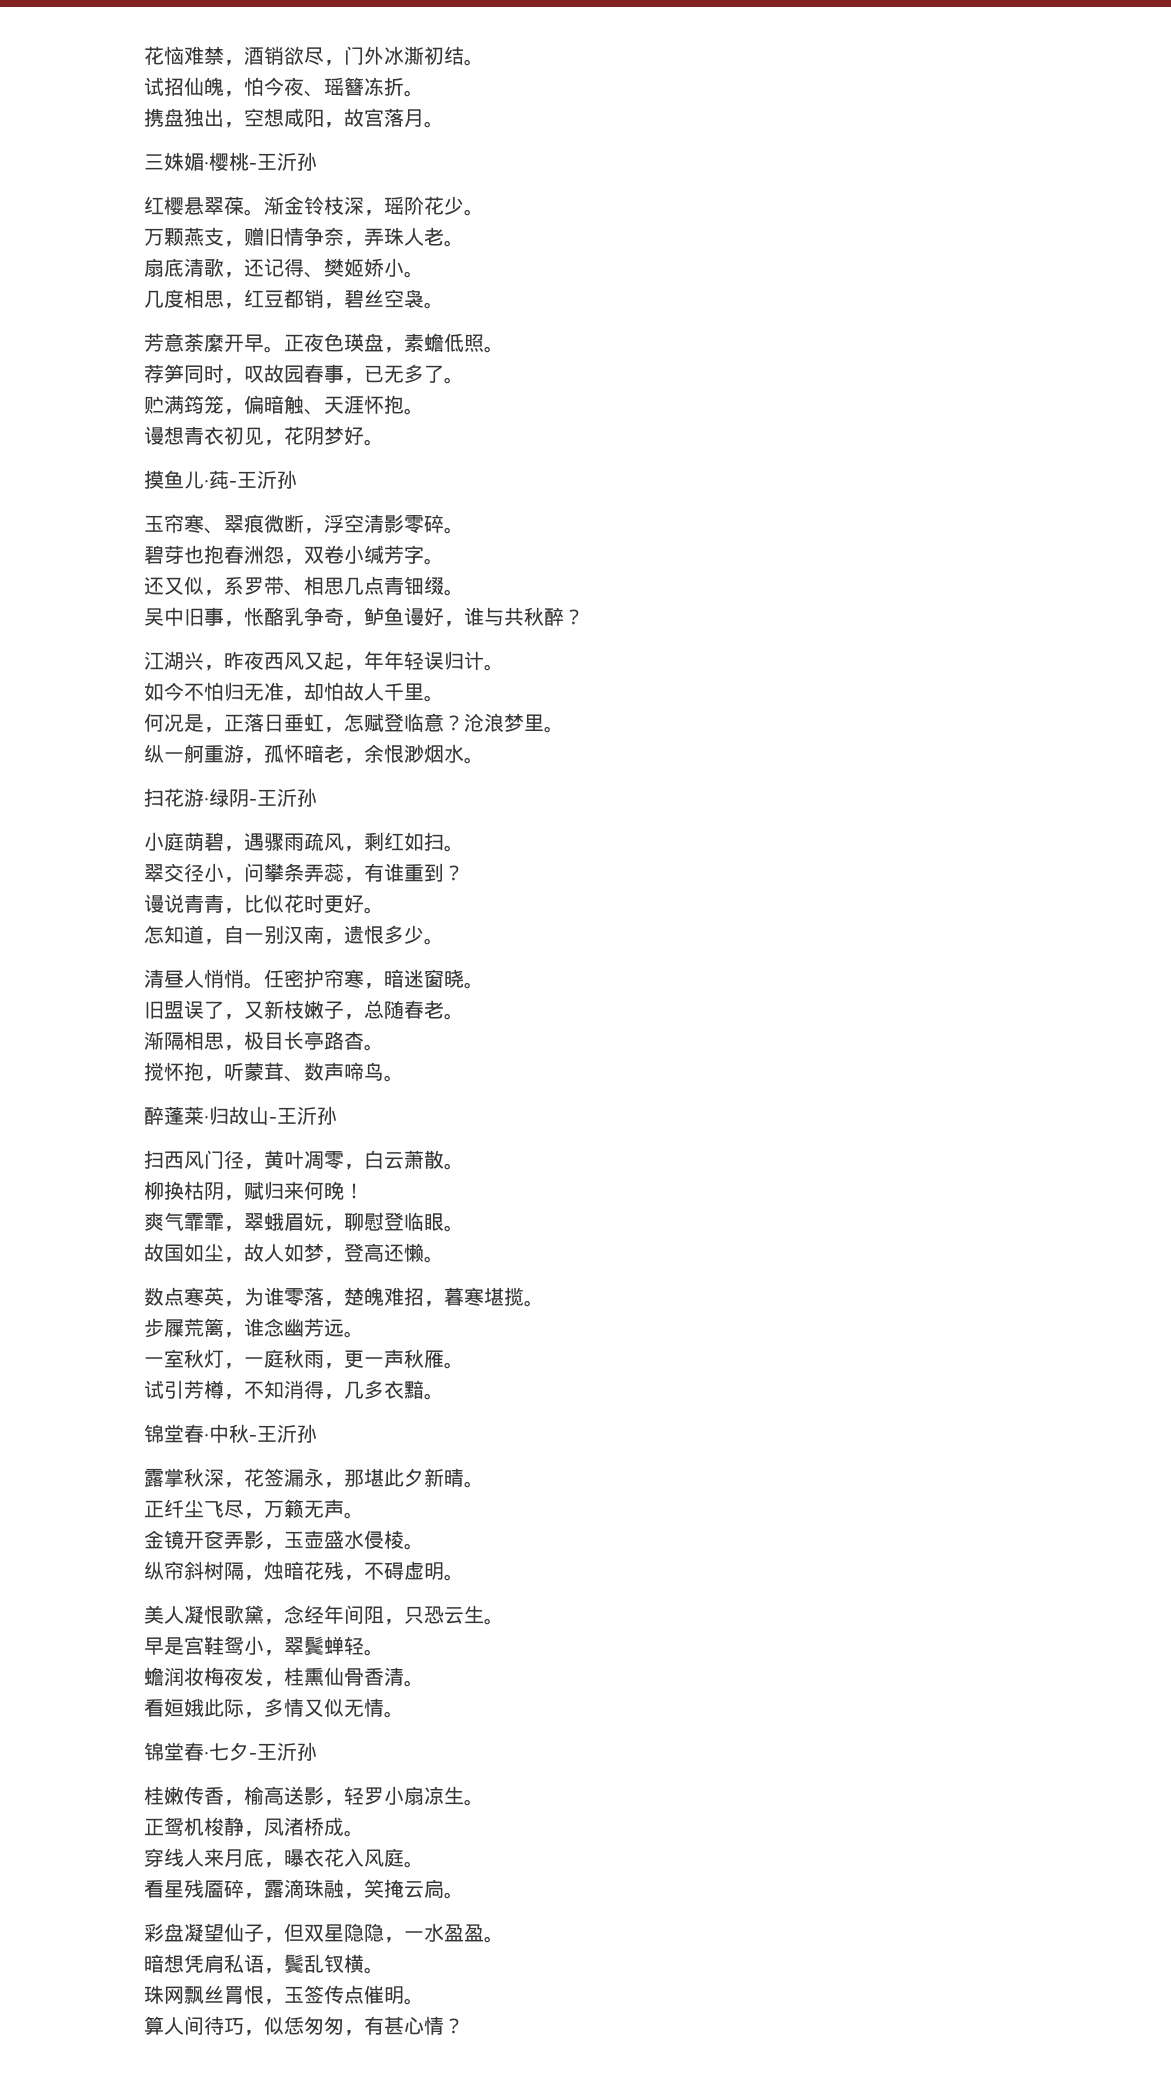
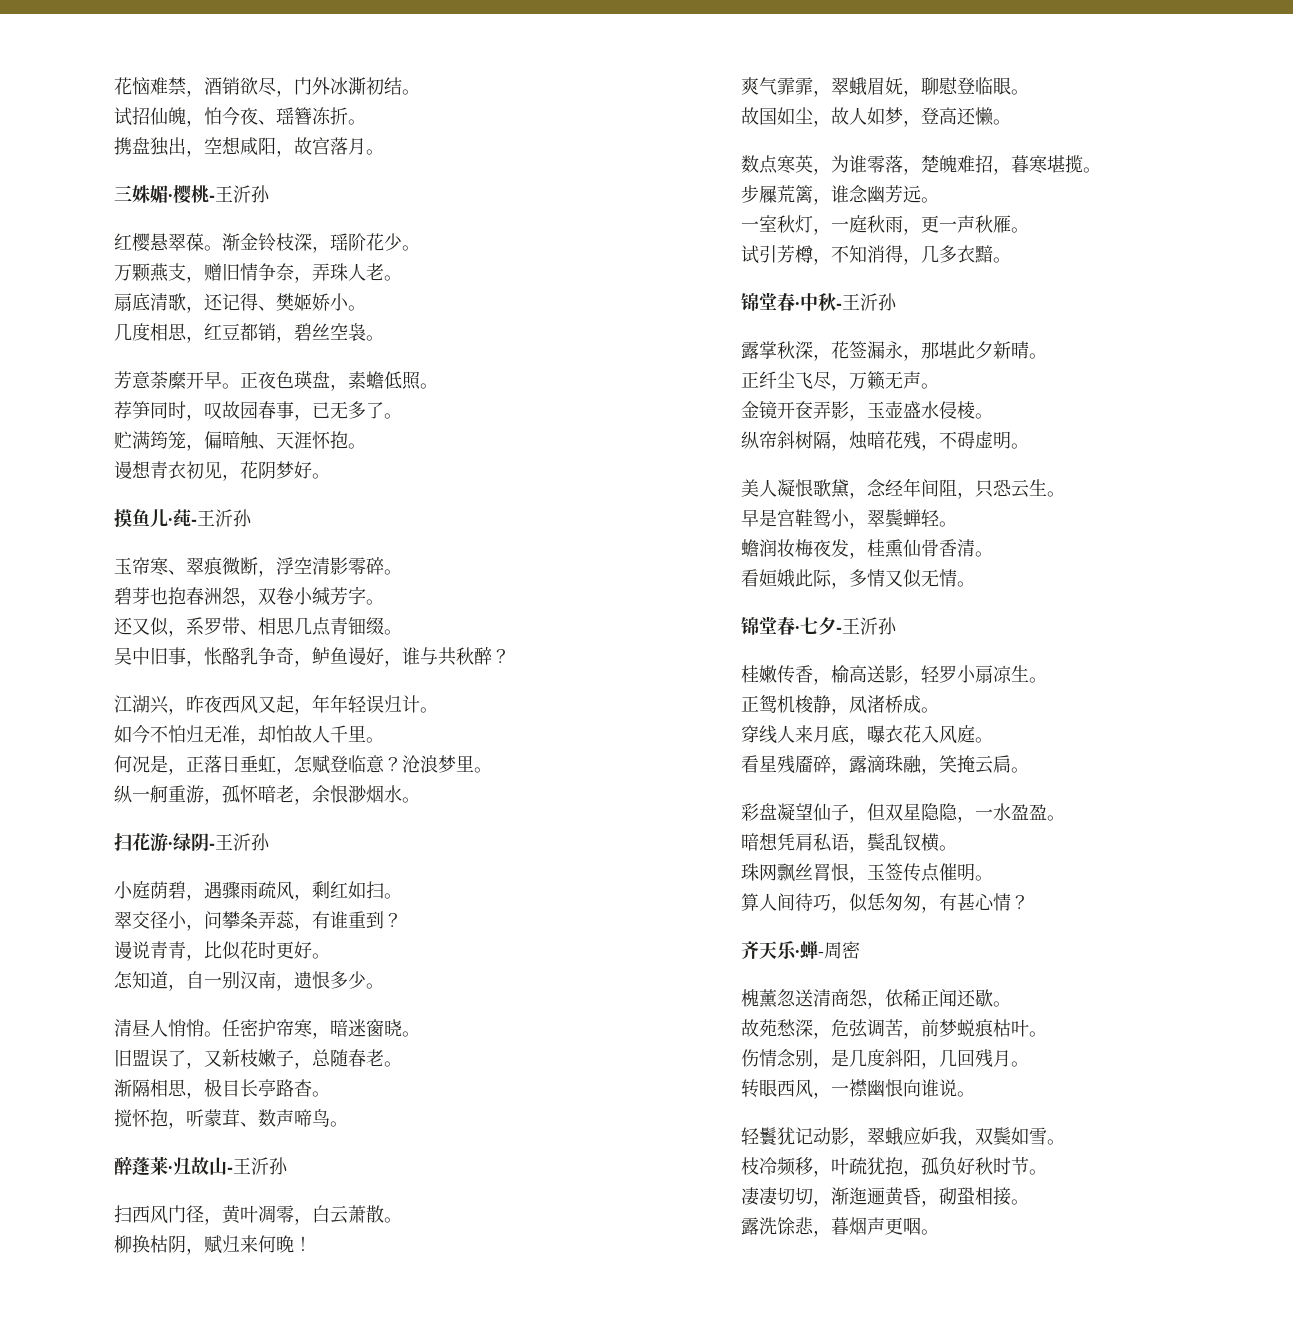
+ 齐天乐·蝉-周密
+ 槐薰忽送清商怨，依稀正闻还歇。
+ 故苑愁深，危弦调苦，前梦蜕痕枯叶。
+ 伤情念别，是几度斜阳，几回残月。
+ 转眼西风，一襟幽恨向谁说。
+ 轻鬟犹记动影，翠蛾应妒我，双鬓如雪。
+ 枝冷频移，叶疏犹抱，孤负好秋时节。
+ 凄凄切切，渐迤逦黄昏，砌蛩相接。
+ 露洗馀悲，暮烟声更咽。

